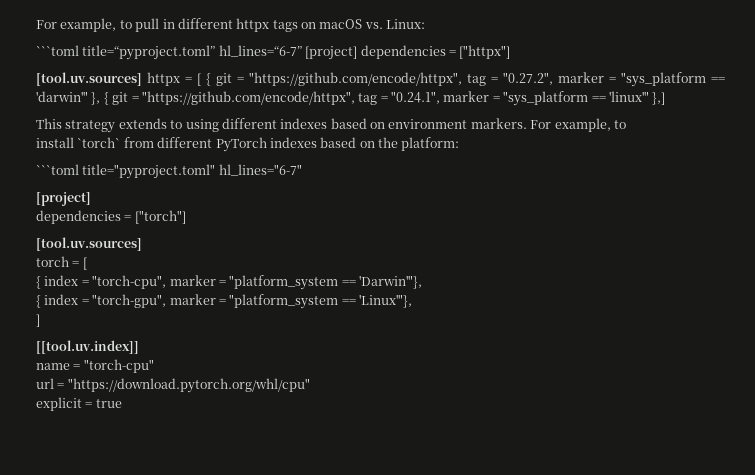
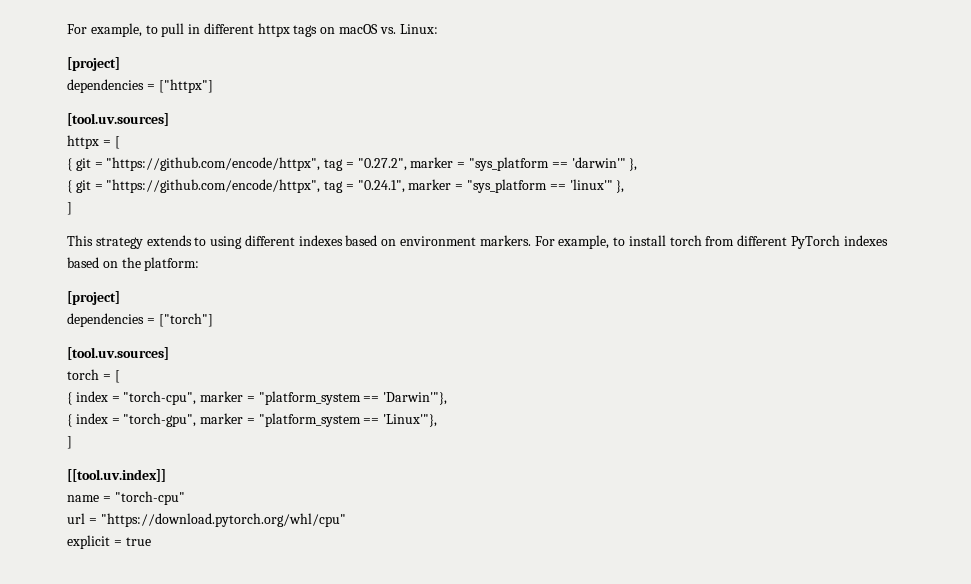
  For example, to pull in different httpx tags on macOS vs. Linux:
- ```toml title=“pyproject.toml” hl_lines=“6-7” [project] dependencies = ["httpx"]
- [tool.uv.sources] httpx = [ { git = "https://github.com/encode/httpx", tag = "0.27.2", marker = "sys_platform == 'darwin'" }, { git = "https://github.com/encode/httpx", tag = "0.24.1", marker = "sys_platform == 'linux'" },]
+ [project]
+ dependencies = ["httpx"]
+ [tool.uv.sources]
+ httpx = [
+ { git = "https://github.com/encode/httpx", tag = "0.27.2", marker = "sys_platform == 'darwin'" },
+ { git = "https://github.com/encode/httpx", tag = "0.24.1", marker = "sys_platform == 'linux'" },
+ ]
- This strategy extends to using different indexes based on environment markers. For example, to
- install `torch` from different PyTorch indexes based on the platform:
- ```toml title="pyproject.toml" hl_lines="6-7"
+ This strategy extends to using different indexes based on environment markers. For example, to install torch from different PyTorch indexes based on the platform:

